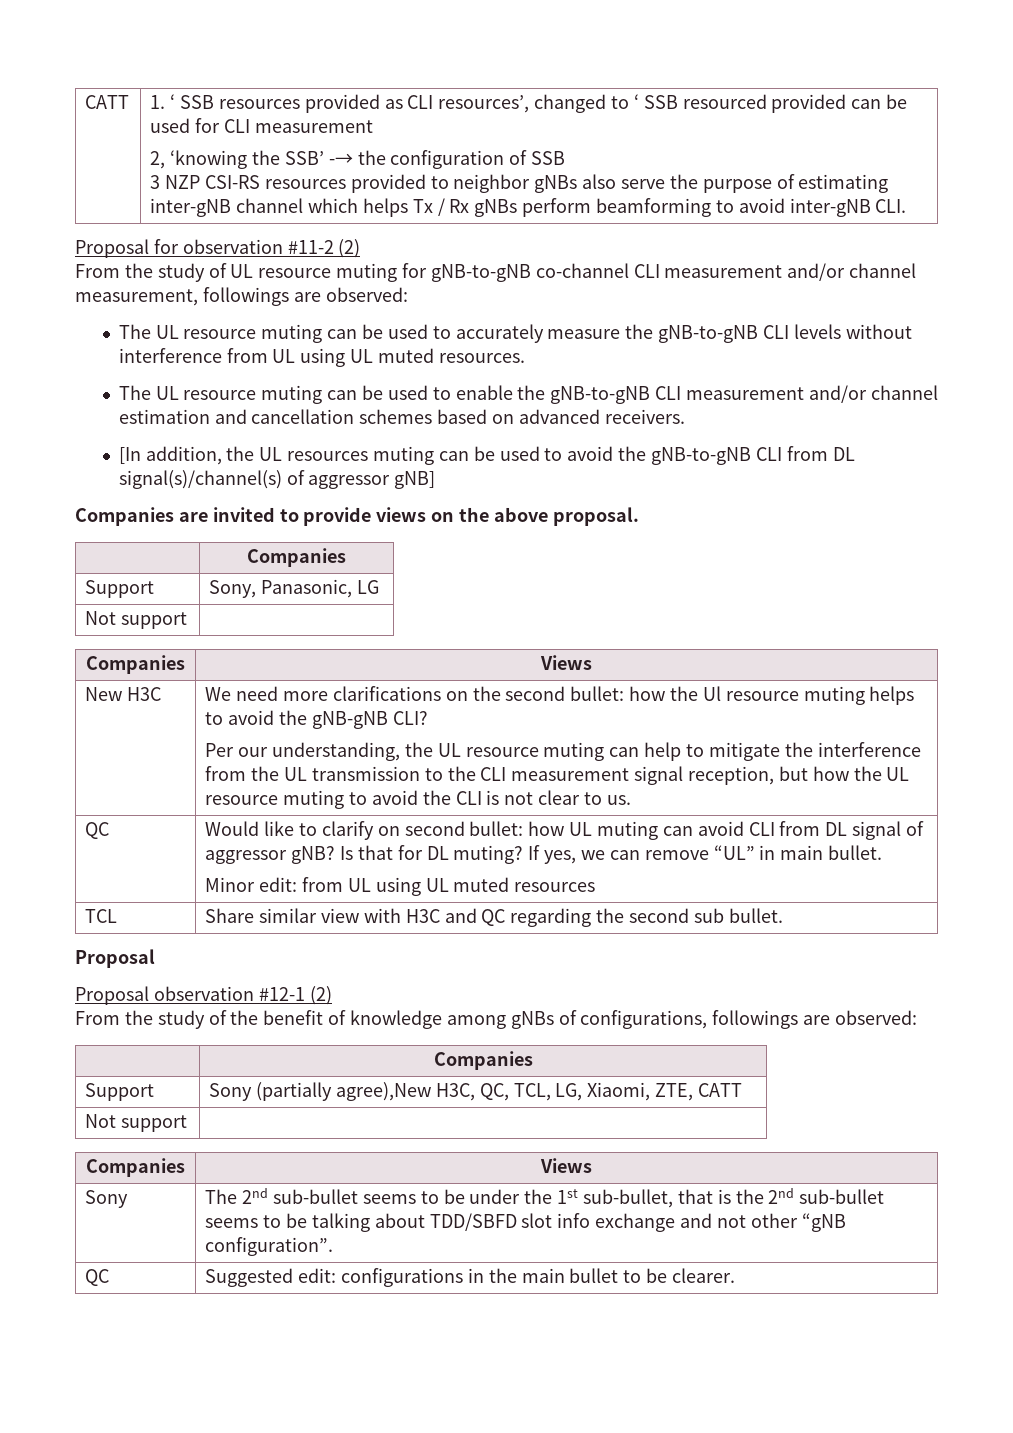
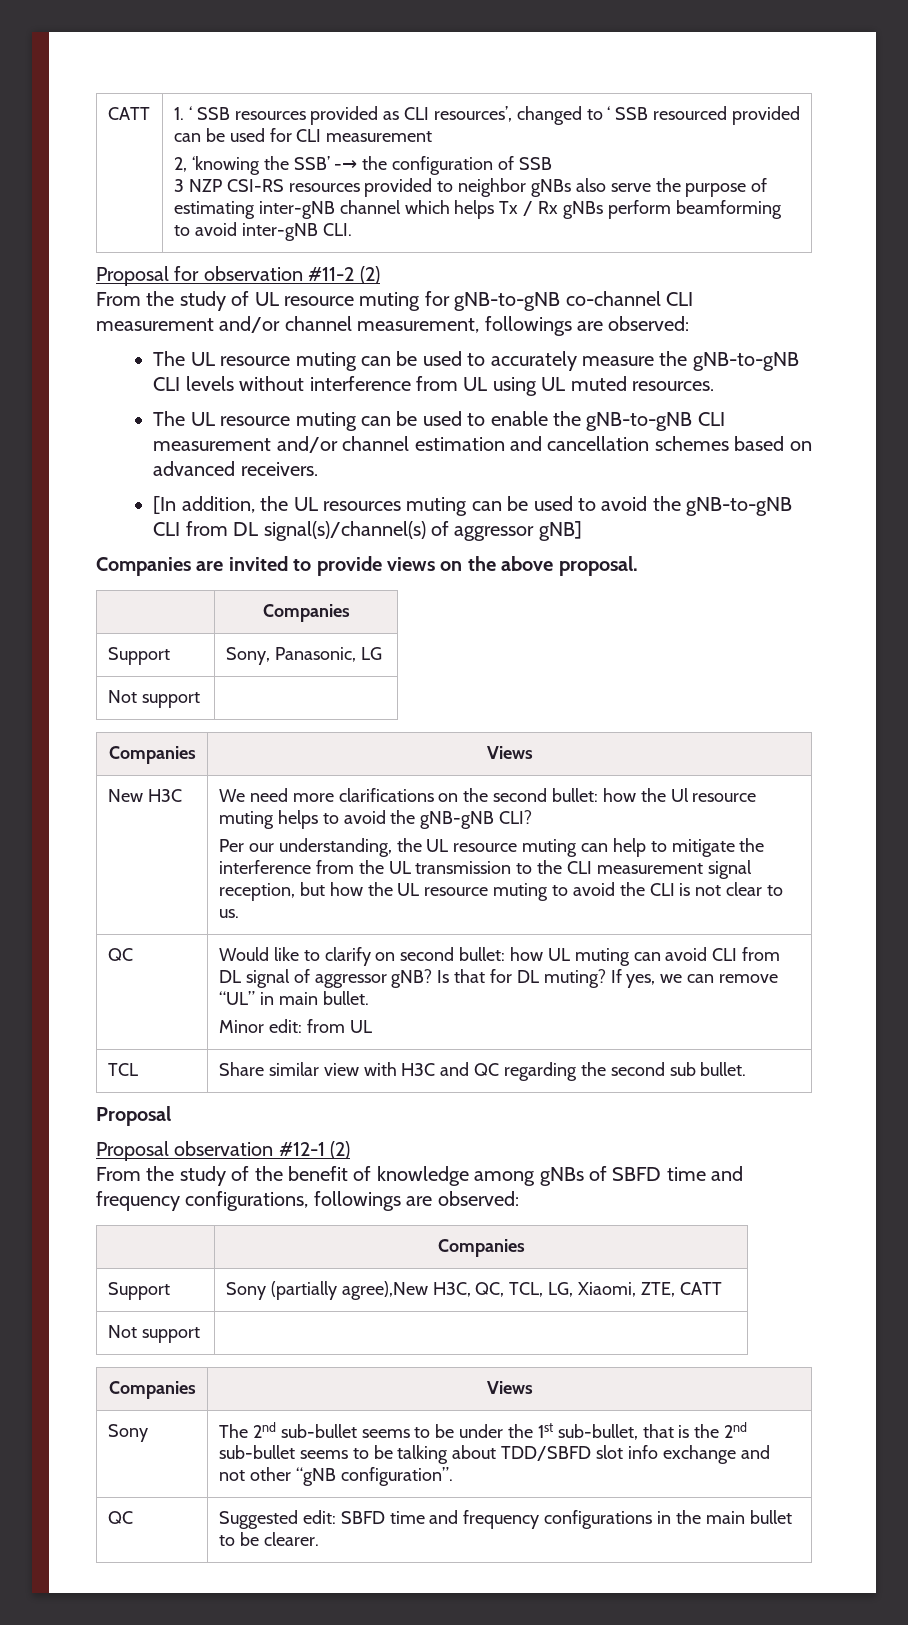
- Minor edit: from UL using UL muted resources
+ Minor edit: from UL
- From the study of the benefit of knowledge among gNBs of configurations, followings are observed:
+ From the study of the benefit of knowledge among gNBs of SBFD time and frequency configurations, followings are observed:
- QC | Suggested edit: configurations in the main bullet to be clearer.
+ QC | Suggested edit: SBFD time and frequency configurations in the main bullet to be clearer.

